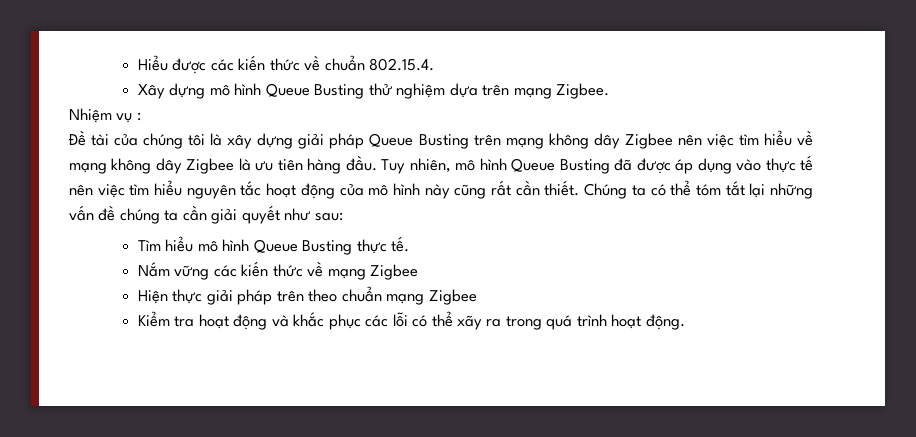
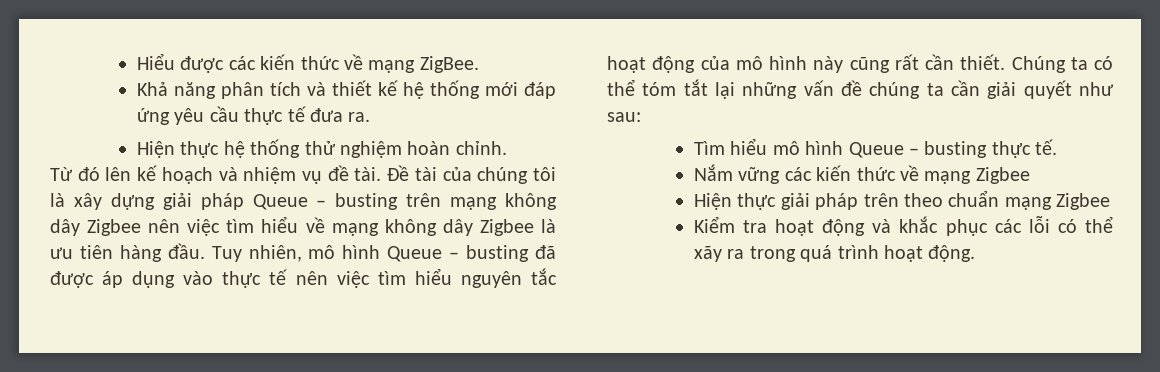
- Hiểu được các kiến thức về chuẩn 802.15.4.
- Xây dựng mô hình Queue Busting thử nghiệm dựa trên mạng Zigbee.
- Nhiệm vụ :
- Đề tài của chúng tôi là xây dựng giải pháp Queue Busting trên mạng không dây Zigbee nên việc tìm hiểu về mạng không dây Zigbee là ưu tiên hàng đầu.
+ Hiểu được các kiến thức về mạng ZigBee.
+ Khả năng phân tích và thiết kế hệ thống mới đáp ứng yêu cầu thực tế đưa ra.
+ Hiện thực hệ thống thử nghiệm hoàn chỉnh.
+ Từ đó lên kế hoạch và nhiệm vụ đề tài. Đề tài của chúng tôi là xây dựng giải pháp Queue – busting trên mạng không dây Zigbee nên việc tìm hiểu về mạng không dây Zigbee là ưu tiên hàng đầu.
- Tuy nhiên, mô hình Queue Busting đã được áp dụng vào thực tế nên việc tìm hiểu nguyên tắc hoạt động của mô hình này cũng rất cần thiết.
+ Tuy nhiên, mô hình Queue – busting đã được áp dụng vào thực tế nên việc tìm hiểu nguyên tắc hoạt động của mô hình này cũng rất cần thiết.
- Tìm hiểu mô hình Queue Busting thực tế.
+ Tìm hiểu mô hình Queue – busting thực tế.

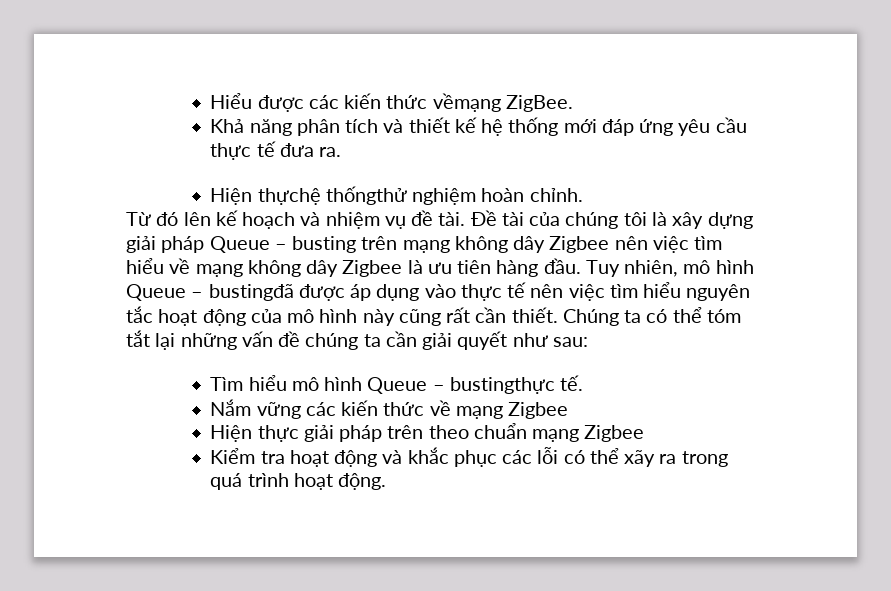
- Hiểu được các kiến thức về mạng ZigBee.
+ Hiểu được các kiến thức vềmạng ZigBee.
- Hiện thực hệ thống thử nghiệm hoàn chỉnh.
+ Hiện thựchệ thốngthử nghiệm hoàn chỉnh.
- Tuy nhiên, mô hình Queue – busting đã được áp dụng vào thực tế nên việc tìm hiểu nguyên tắc hoạt động của mô hình này cũng rất cần thiết.
+ Tuy nhiên, mô hình Queue – bustingđã được áp dụng vào thực tế nên việc tìm hiểu nguyên tắc hoạt động của mô hình này cũng rất cần thiết.
- Tìm hiểu mô hình Queue – busting thực tế.
+ Tìm hiểu mô hình Queue – bustingthực tế.

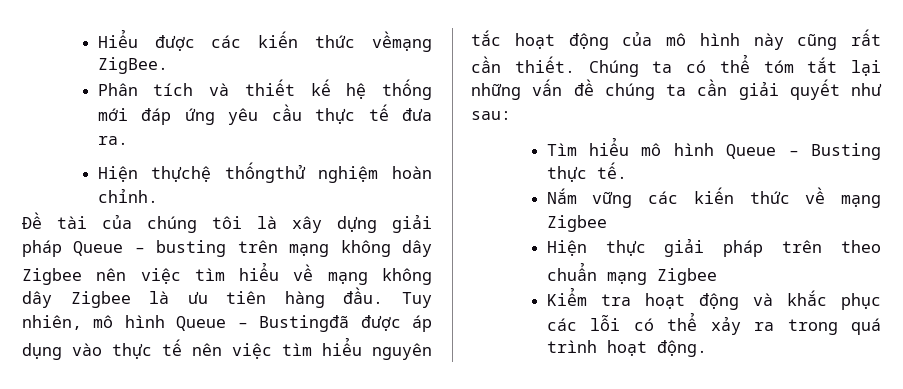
- Khả năng phân tích và thiết kế hệ thống mới đáp ứng yêu cầu thực tế đưa ra.
+ Phân tích và thiết kế hệ thống mới đáp ứng yêu cầu thực tế đưa ra.
- Từ đó lên kế hoạch và nhiệm vụ đề tài.
- Tuy nhiên, mô hình Queue – bustingđã được áp dụng vào thực tế nên việc tìm hiểu nguyên tắc hoạt động của mô hình này cũng rất cần thiết.
+ Tuy nhiên, mô hình Queue – Bustingđã được áp dụng vào thực tế nên việc tìm hiểu nguyên tắc hoạt động của mô hình này cũng rất cần thiết.
- Tìm hiểu mô hình Queue – bustingthực tế.
+ Tìm hiểu mô hình Queue – Busting thực tế.
- Kiểm tra hoạt động và khắc phục các lỗi có thể xãy ra trong quá trình hoạt động.
+ Kiểm tra hoạt động và khắc phục các lỗi có thể xảy ra trong quá trình hoạt động.

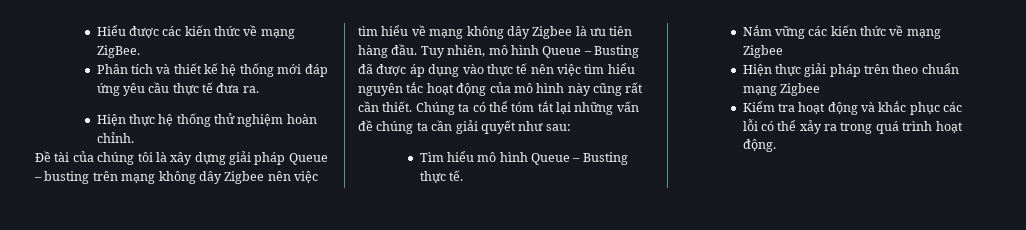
- Hiểu được các kiến thức vềmạng ZigBee.
+ Hiểu được các kiến thức về mạng ZigBee.
- Hiện thựchệ thốngthử nghiệm hoàn chỉnh.
+ Hiện thực hệ thống thử nghiệm hoàn chỉnh.
- Tuy nhiên, mô hình Queue – Bustingđã được áp dụng vào thực tế nên việc tìm hiểu nguyên tắc hoạt động của mô hình này cũng rất cần thiết.
+ Tuy nhiên, mô hình Queue – Busting đã được áp dụng vào thực tế nên việc tìm hiểu nguyên tắc hoạt động của mô hình này cũng rất cần thiết.

